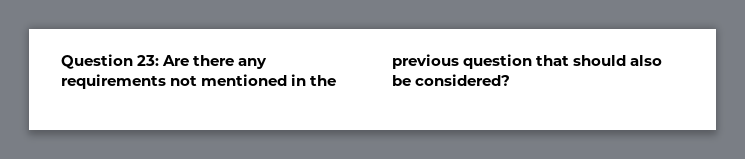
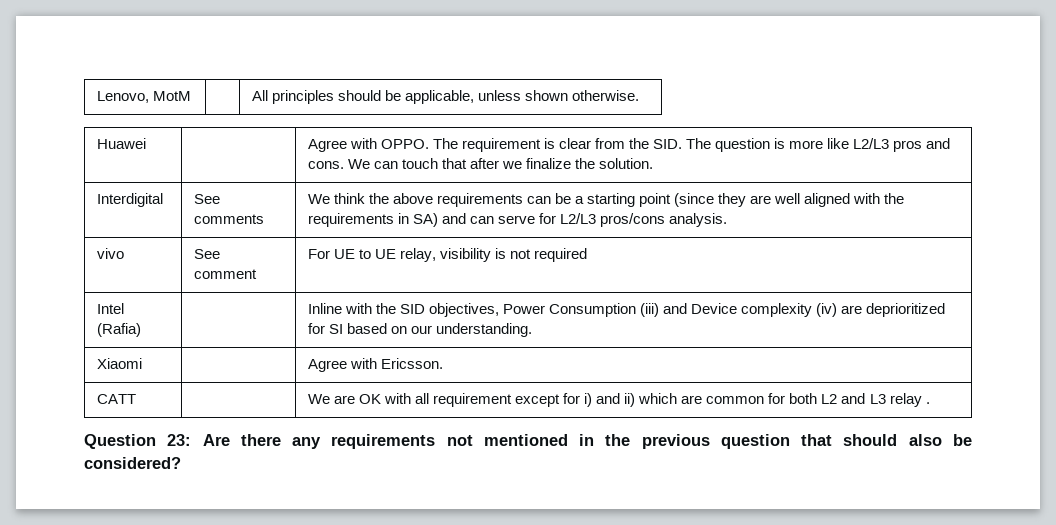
+ Lenovo, MotM | | All principles should be applicable, unless shown otherwise.
+ Huawei | | Agree with OPPO. The requirement is clear from the SID. The question is more like L2/L3 pros and cons. We can touch that after we finalize the solution.
+ Interdigital | See comments | We think the above requirements can be a starting point (since they are well aligned with the requirements in SA) and can serve for L2/L3 pros/cons analysis.
+ vivo | See comment | For UE to UE relay, visibility is not required
+ Intel (Rafia) | | Inline with the SID objectives, Power Consumption (iii) and Device complexity (iv) are deprioritized for SI based on our understanding.
+ Xiaomi | | Agree with Ericsson.
+ CATT | | We are OK with all requirement except for i) and ii) which are common for both L2 and L3 relay .

